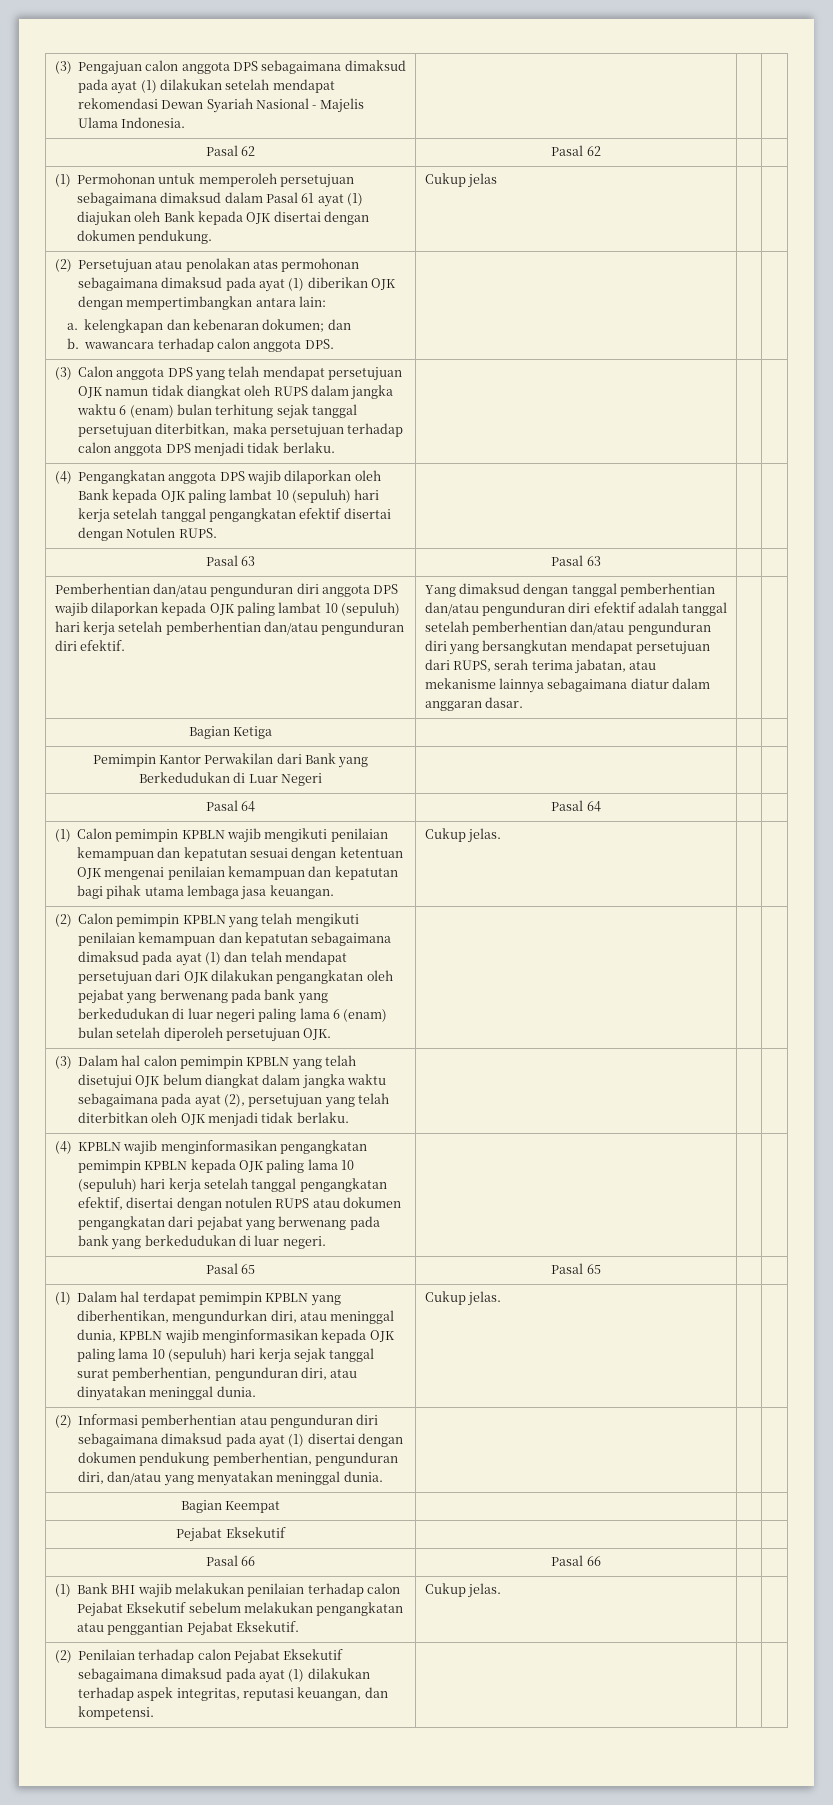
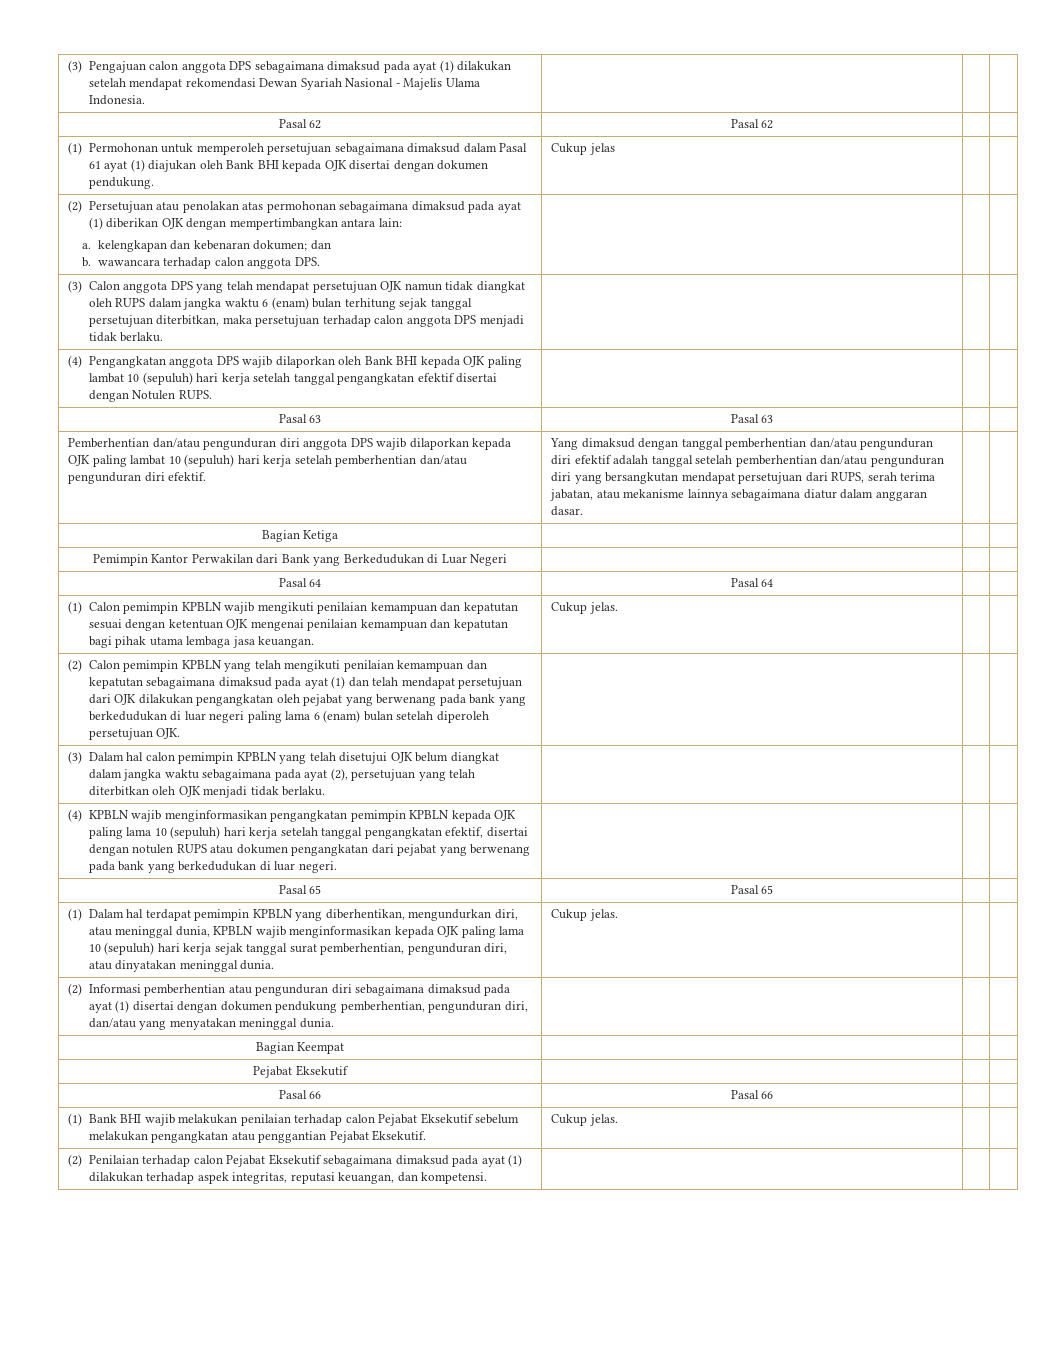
- (1) Permohonan untuk memperoleh persetujuan sebagaimana dimaksud dalam Pasal 61 ayat (1) diajukan oleh Bank kepada OJK disertai dengan dokumen pendukung. | Cukup jelas | |
+ (1) Permohonan untuk memperoleh persetujuan sebagaimana dimaksud dalam Pasal 61 ayat (1) diajukan oleh Bank BHI kepada OJK disertai dengan dokumen pendukung. | Cukup jelas | |
- (4) Pengangkatan anggota DPS wajib dilaporkan oleh Bank kepada OJK paling lambat 10 (sepuluh) hari kerja setelah tanggal pengangkatan efektif disertai dengan Notulen RUPS. | | |
+ (4) Pengangkatan anggota DPS wajib dilaporkan oleh Bank BHI kepada OJK paling lambat 10 (sepuluh) hari kerja setelah tanggal pengangkatan efektif disertai dengan Notulen RUPS. | | |

